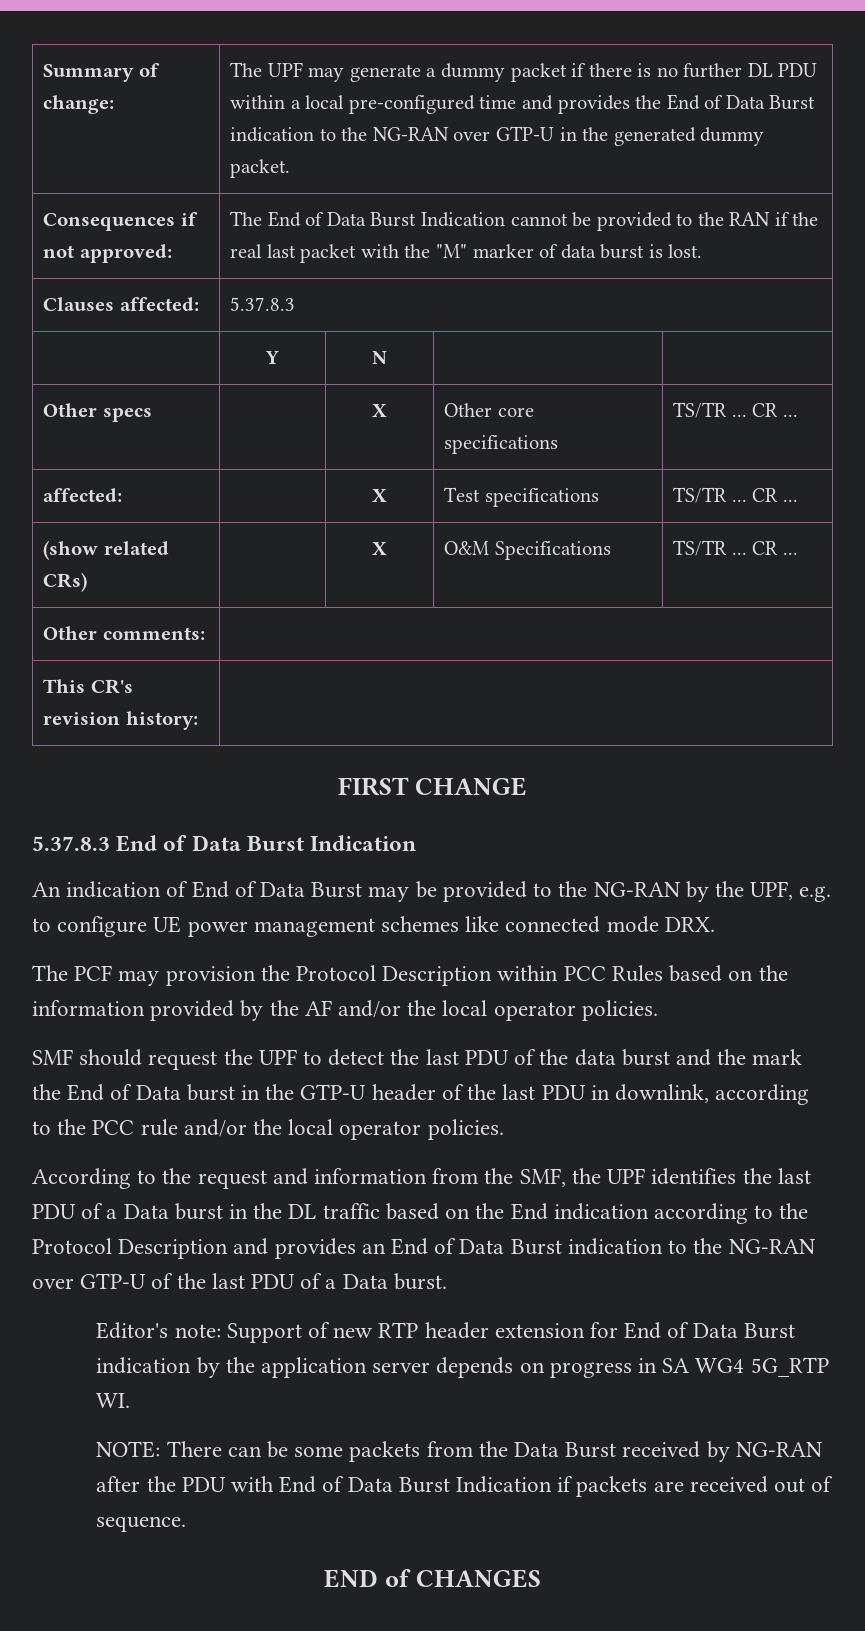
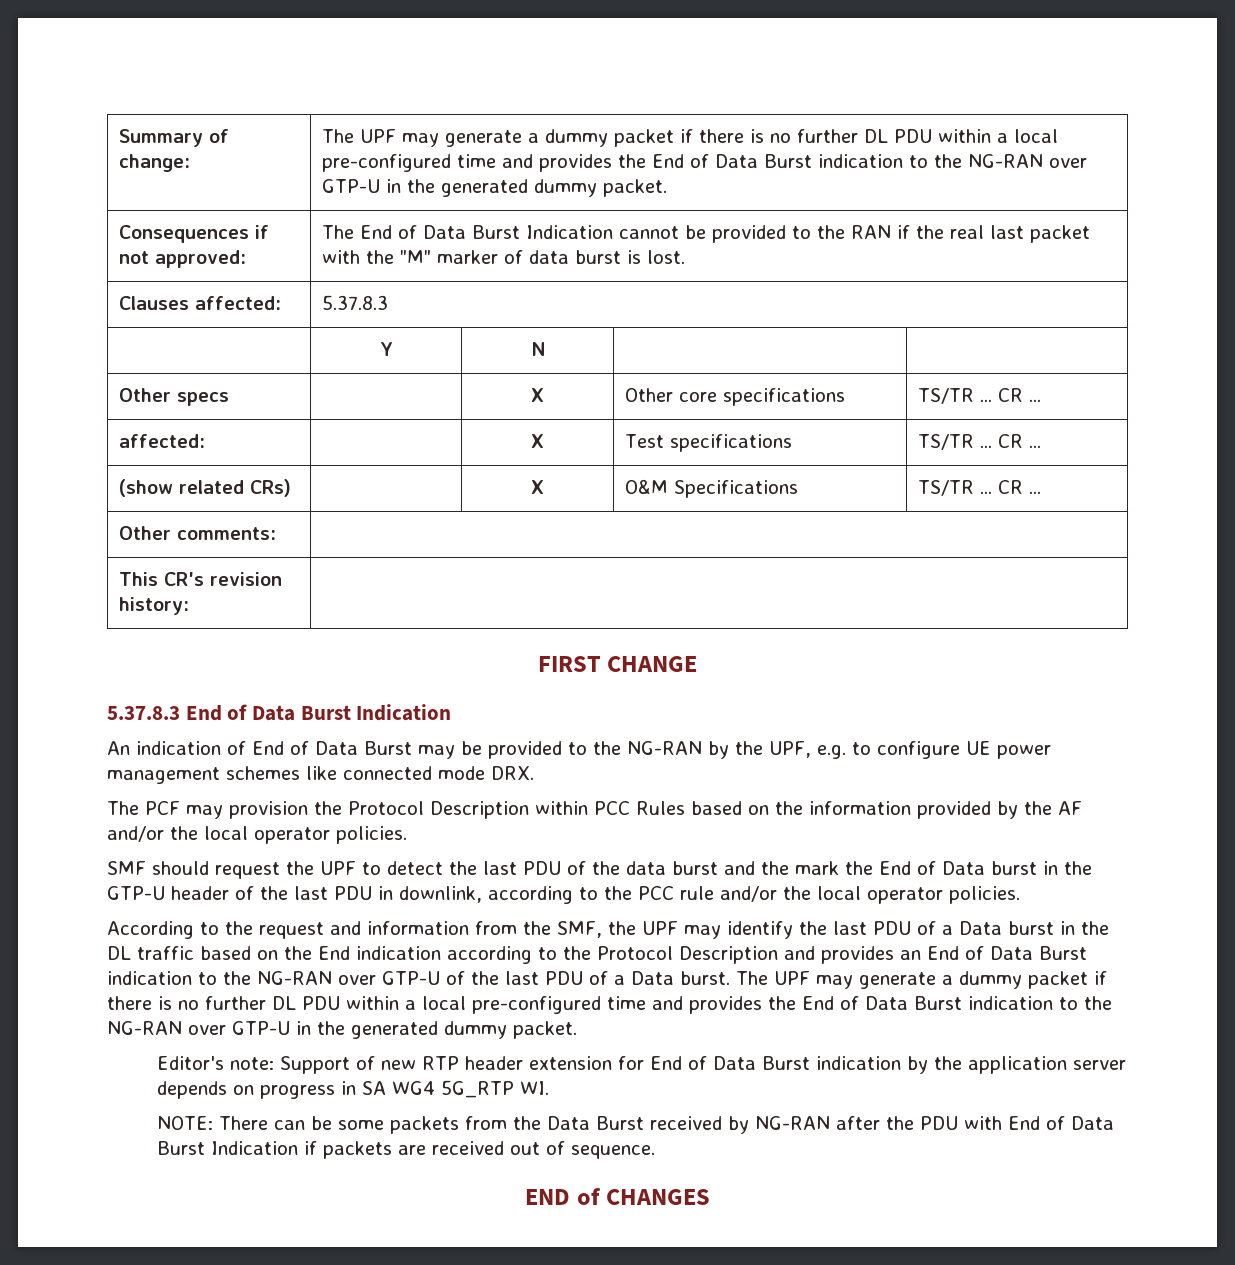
- According to the request and information from the SMF, the UPF identifies the last PDU of a Data burst in the DL traffic based on the End indication according to the Protocol Description and provides an End of Data Burst indication to the NG-RAN over GTP-U of the last PDU of a Data burst.
+ According to the request and information from the SMF, the UPF may identify the last PDU of a Data burst in the DL traffic based on the End indication according to the Protocol Description and provides an End of Data Burst indication to the NG-RAN over GTP-U of the last PDU of a Data burst. The UPF may generate a dummy packet if there is no further DL PDU within a local pre-configured time and provides the End of Data Burst indication to the NG-RAN over GTP-U in the generated dummy packet.

